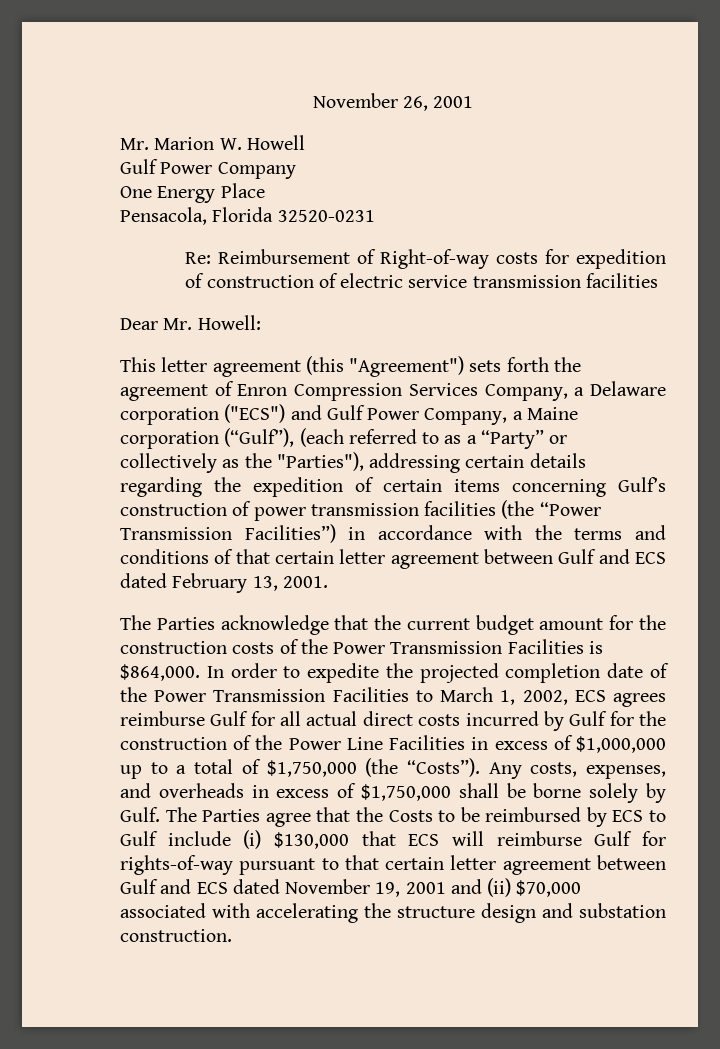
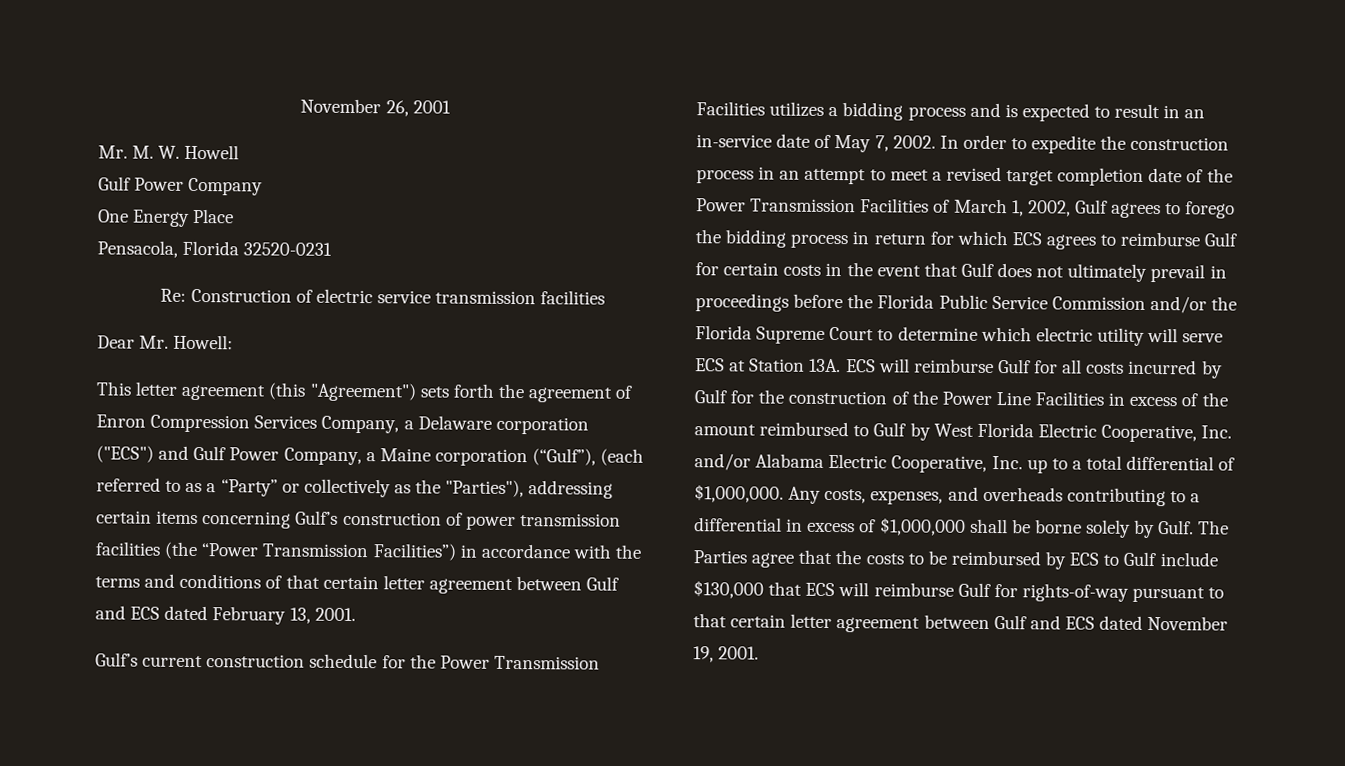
- Mr. Marion W. Howell
+ Mr. M. W. Howell
- Re: Reimbursement of Right-of-way costs for expedition of construction of electric service transmission facilities
+ Re: Construction of electric service transmission facilities
- This letter agreement (this "Agreement") sets forth the agreement of Enron Compression Services Company, a Delaware corporation ("ECS") and Gulf Power Company, a Maine corporation (“Gulf”), (each referred to as a “Party” or collectively as the "Parties"), addressing certain details regarding the expedition of certain items concerning Gulf’s construction of power transmission facilities (the “Power Transmission Facilities”) in accordance with the terms and conditions of that certain letter agreement between Gulf and ECS dated February 13, 2001.
+ This letter agreement (this "Agreement") sets forth the agreement of Enron Compression Services Company, a Delaware corporation ("ECS") and Gulf Power Company, a Maine corporation (“Gulf”), (each referred to as a “Party” or collectively as the "Parties"), addressing certain items concerning Gulf’s construction of power transmission facilities (the “Power Transmission Facilities”) in accordance with the terms and conditions of that certain letter agreement between Gulf and ECS dated February 13, 2001.
- The Parties acknowledge that the current budget amount for the construction costs of the Power Transmission Facilities is $864,000.
+ Gulf’s current construction schedule for the Power Transmission Facilities utilizes a bidding process and is expected to result in an in-service date of May 7, 2002.
- In order to expedite the projected completion date of the Power Transmission Facilities to March 1, 2002, ECS agrees reimburse Gulf for all actual direct costs incurred by Gulf for the construction of the Power Line Facilities in excess of $1,000,000 up to a total of $1,750,000 (the “Costs”).
+ In order to expedite the construction process in an attempt to meet a revised target completion date of the Power Transmission Facilities of March 1, 2002, Gulf agrees to forego the bidding process in return for which ECS agrees to reimburse Gulf for certain costs in the event that Gulf does not ultimately prevail in proceedings before the Florida Public Service Commission and/or the Florida Supreme Court to determine which electric utility will serve ECS at Station 13A. ECS will reimburse Gulf for all costs incurred by Gulf for the construction of the Power Line Facilities in excess of the amount reimbursed to Gulf by West Florida Electric Cooperative, Inc. and/or Alabama Electric Cooperative, Inc. up to a total differential of $1,000,000.
- Any costs, expenses, and overheads in excess of $1,750,000 shall be borne solely by Gulf.
+ Any costs, expenses, and overheads contributing to a differential in excess of $1,000,000 shall be borne solely by Gulf.
- The Parties agree that the Costs to be reimbursed by ECS to Gulf include (i) $130,000 that ECS will reimburse Gulf for rights-of-way pursuant to that certain letter agreement between Gulf and ECS dated November 19, 2001 and (ii) $70,000 associated with accelerating the structure design and substation construction.
+ The Parties agree that the costs to be reimbursed by ECS to Gulf include $130,000 that ECS will reimburse Gulf for rights-of-way pursuant to that certain letter agreement between Gulf and ECS dated November 19, 2001.

